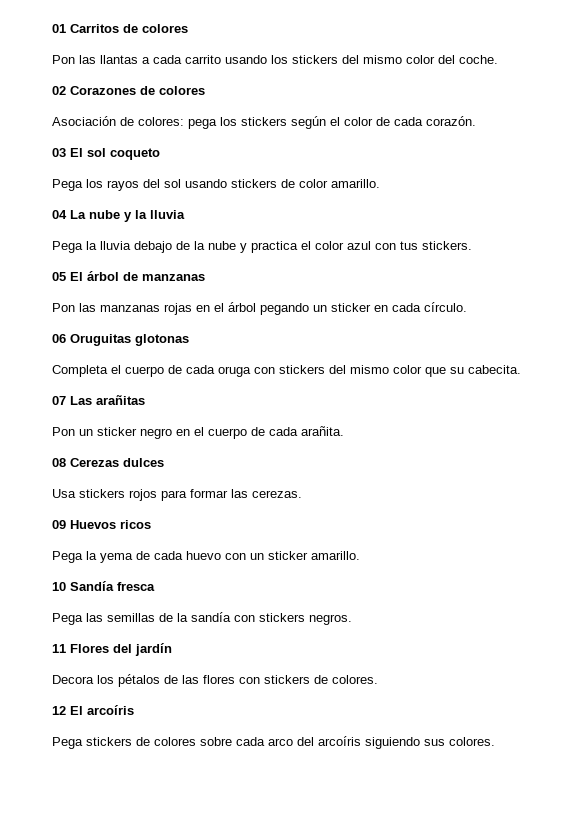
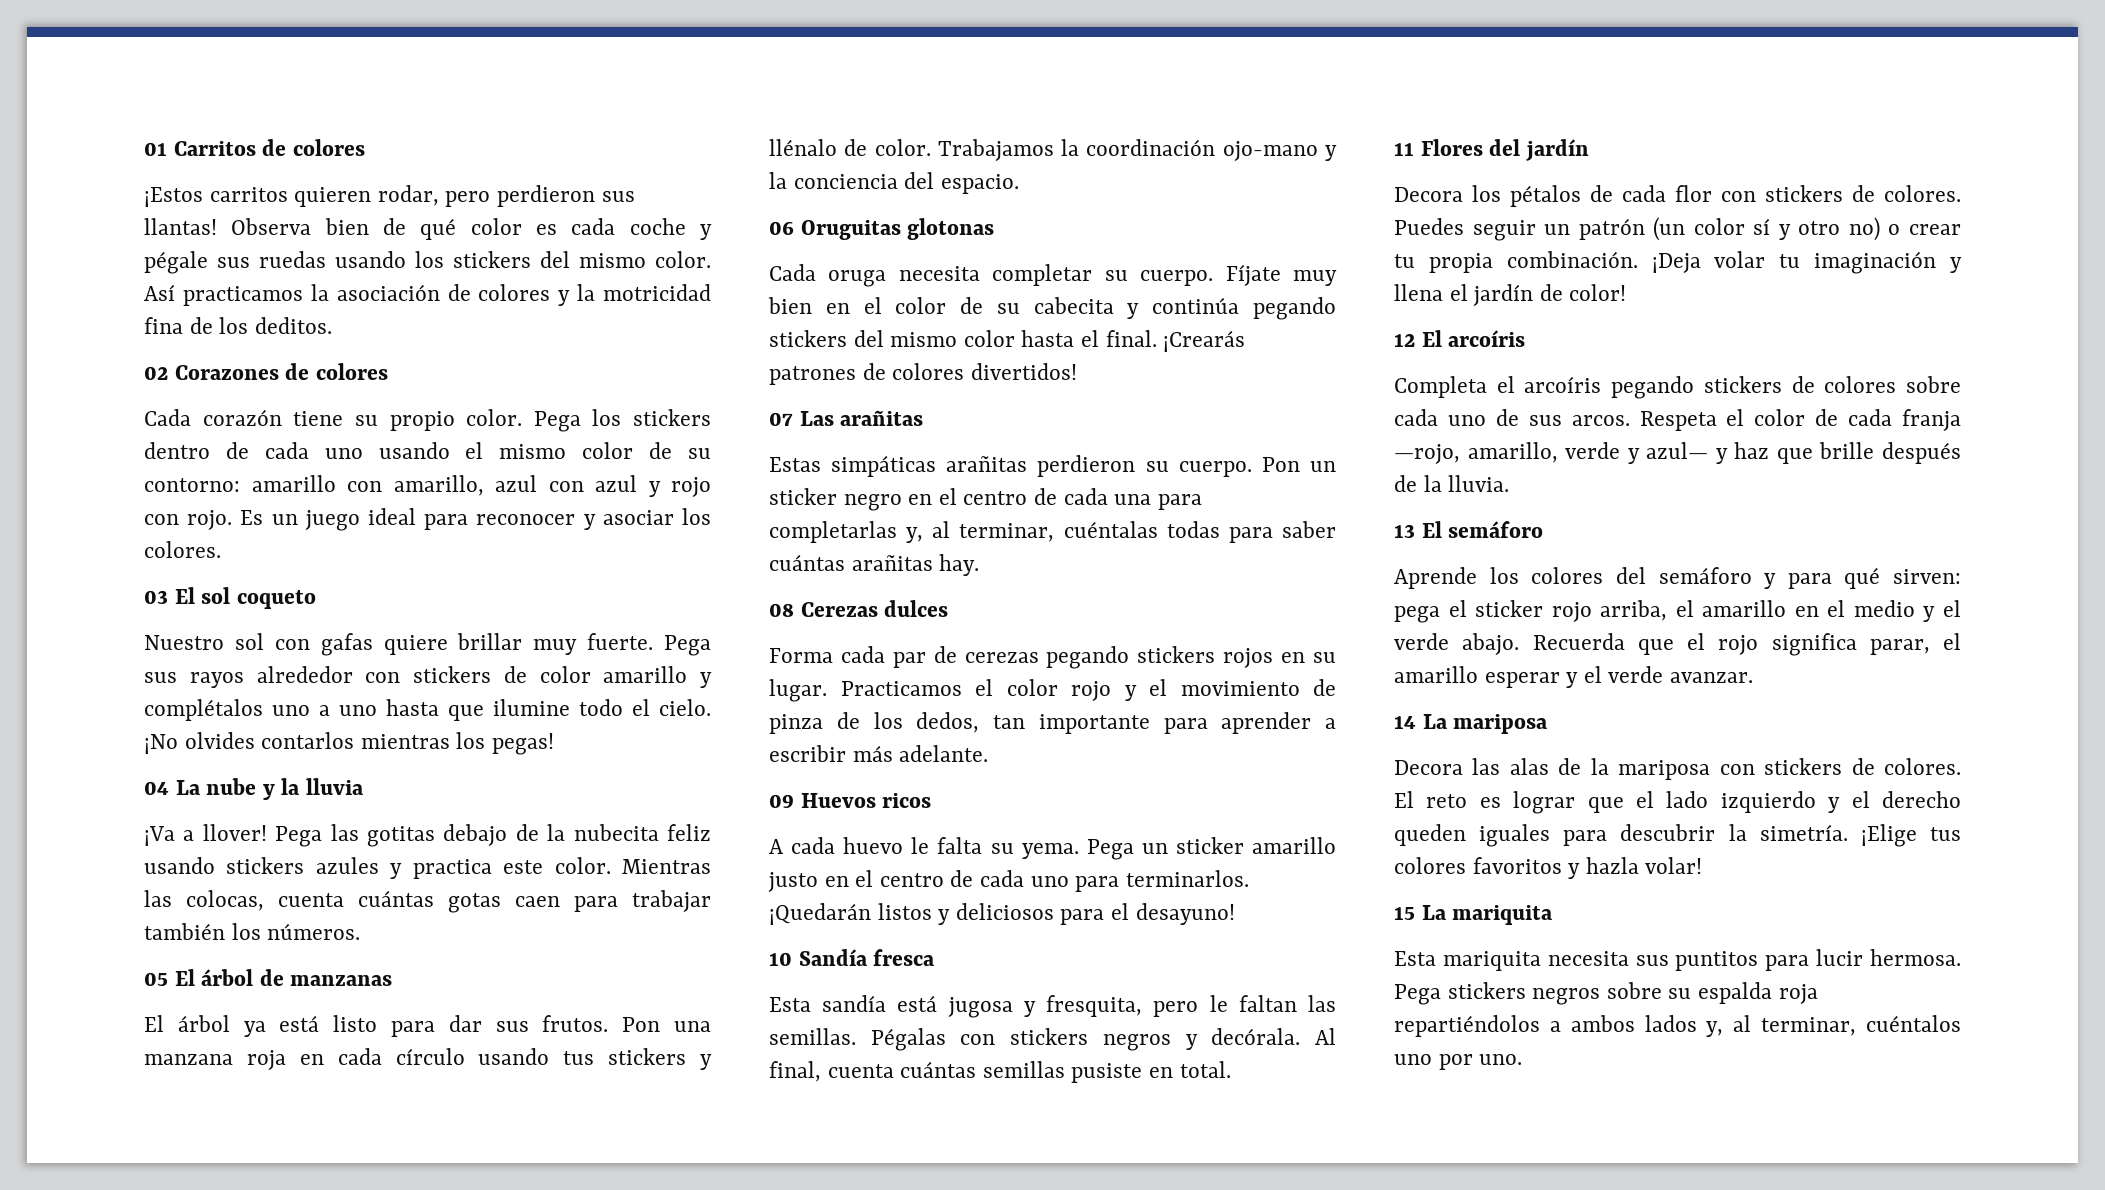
- Pon las llantas a cada carrito usando los stickers del mismo color del coche.
+ ¡Estos carritos quieren rodar, pero perdieron sus llantas! Observa bien de qué color es cada coche y pégale sus ruedas usando los stickers del mismo color. Así practicamos la asociación de colores y la motricidad fina de los deditos.
  02 Corazones de colores
- Asociación de colores: pega los stickers según el color de cada corazón.
+ Cada corazón tiene su propio color. Pega los stickers dentro de cada uno usando el mismo color de su contorno: amarillo con amarillo, azul con azul y rojo con rojo. Es un juego ideal para reconocer y asociar los colores.
  03 El sol coqueto
- Pega los rayos del sol usando stickers de color amarillo.
+ Nuestro sol con gafas quiere brillar muy fuerte. Pega sus rayos alrededor con stickers de color amarillo y complétalos uno a uno hasta que ilumine todo el cielo. ¡No olvides contarlos mientras los pegas!
- Pega la lluvia debajo de la nube y practica el color azul con tus stickers.
+ ¡Va a llover! Pega las gotitas debajo de la nubecita feliz usando stickers azules y practica este color. Mientras las colocas, cuenta cuántas gotas caen para trabajar también los números.
- Pon las manzanas rojas en el árbol pegando un sticker en cada círculo.
+ El árbol ya está listo para dar sus frutos. Pon una manzana roja en cada círculo usando tus stickers y llénalo de color. Trabajamos la coordinación ojo-mano y la conciencia del espacio.
  06 Oruguitas glotonas
- Completa el cuerpo de cada oruga con stickers del mismo color que su cabecita.
+ Cada oruga necesita completar su cuerpo. Fíjate muy bien en el color de su cabecita y continúa pegando stickers del mismo color hasta el final. ¡Crearás patrones de colores divertidos!
  07 Las arañitas
- Pon un sticker negro en el cuerpo de cada arañita.
+ Estas simpáticas arañitas perdieron su cuerpo. Pon un sticker negro en el centro de cada una para completarlas y, al terminar, cuéntalas todas para saber cuántas arañitas hay.
  08 Cerezas dulces
- Usa stickers rojos para formar las cerezas.
+ Forma cada par de cerezas pegando stickers rojos en su lugar. Practicamos el color rojo y el movimiento de pinza de los dedos, tan importante para aprender a escribir más adelante.
  09 Huevos ricos
- Pega la yema de cada huevo con un sticker amarillo.
+ A cada huevo le falta su yema. Pega un sticker amarillo justo en el centro de cada uno para terminarlos. ¡Quedarán listos y deliciosos para el desayuno!
  10 Sandía fresca
- Pega las semillas de la sandía con stickers negros.
+ Esta sandía está jugosa y fresquita, pero le faltan las semillas. Pégalas con stickers negros y decórala. Al final, cuenta cuántas semillas pusiste en total.
- Decora los pétalos de las flores con stickers de colores.
+ Decora los pétalos de cada flor con stickers de colores. Puedes seguir un patrón (un color sí y otro no) o crear tu propia combinación. ¡Deja volar tu imaginación y llena el jardín de color!
- Pega stickers de colores sobre cada arco del arcoíris siguiendo sus colores.
+ Completa el arcoíris pegando stickers de colores sobre cada uno de sus arcos. Respeta el color de cada franja —rojo, amarillo, verde y azul— y haz que brille después de la lluvia.
+ 13 El semáforo
+ Aprende los colores del semáforo y para qué sirven: pega el sticker rojo arriba, el amarillo en el medio y el verde abajo. Recuerda que el rojo significa parar, el amarillo esperar y el verde avanzar.
+ 14 La mariposa
+ Decora las alas de la mariposa con stickers de colores. El reto es lograr que el lado izquierdo y el derecho queden iguales para descubrir la simetría. ¡Elige tus colores favoritos y hazla volar!
+ 15 La mariquita
+ Esta mariquita necesita sus puntitos para lucir hermosa. Pega stickers negros sobre su espalda roja repartiéndolos a ambos lados y, al terminar, cuéntalos uno por uno.

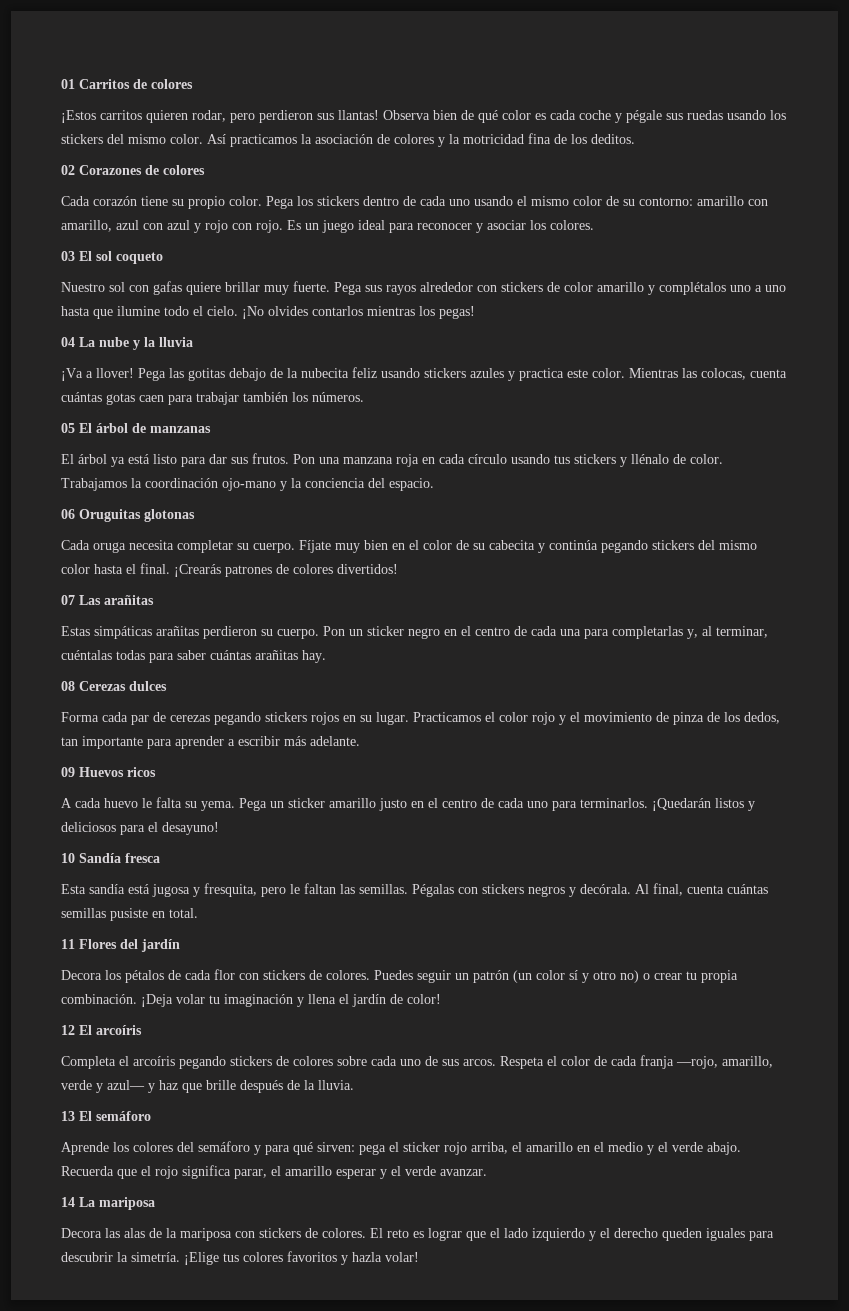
- 15 La mariquita
- Esta mariquita necesita sus puntitos para lucir hermosa. Pega stickers negros sobre su espalda roja repartiéndolos a ambos lados y, al terminar, cuéntalos uno por uno.

